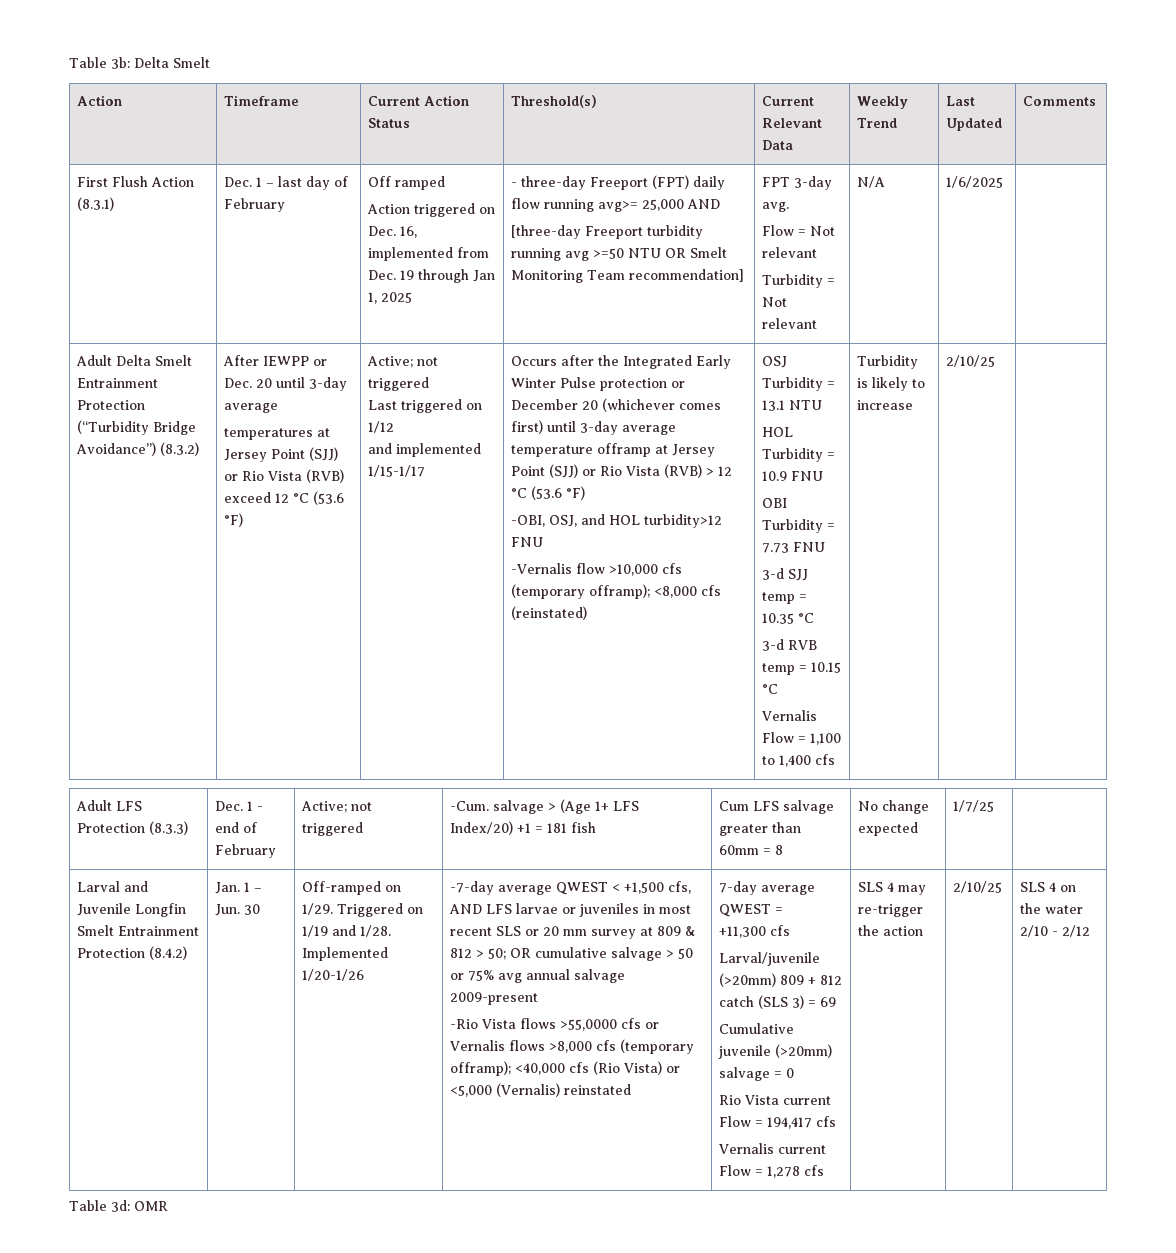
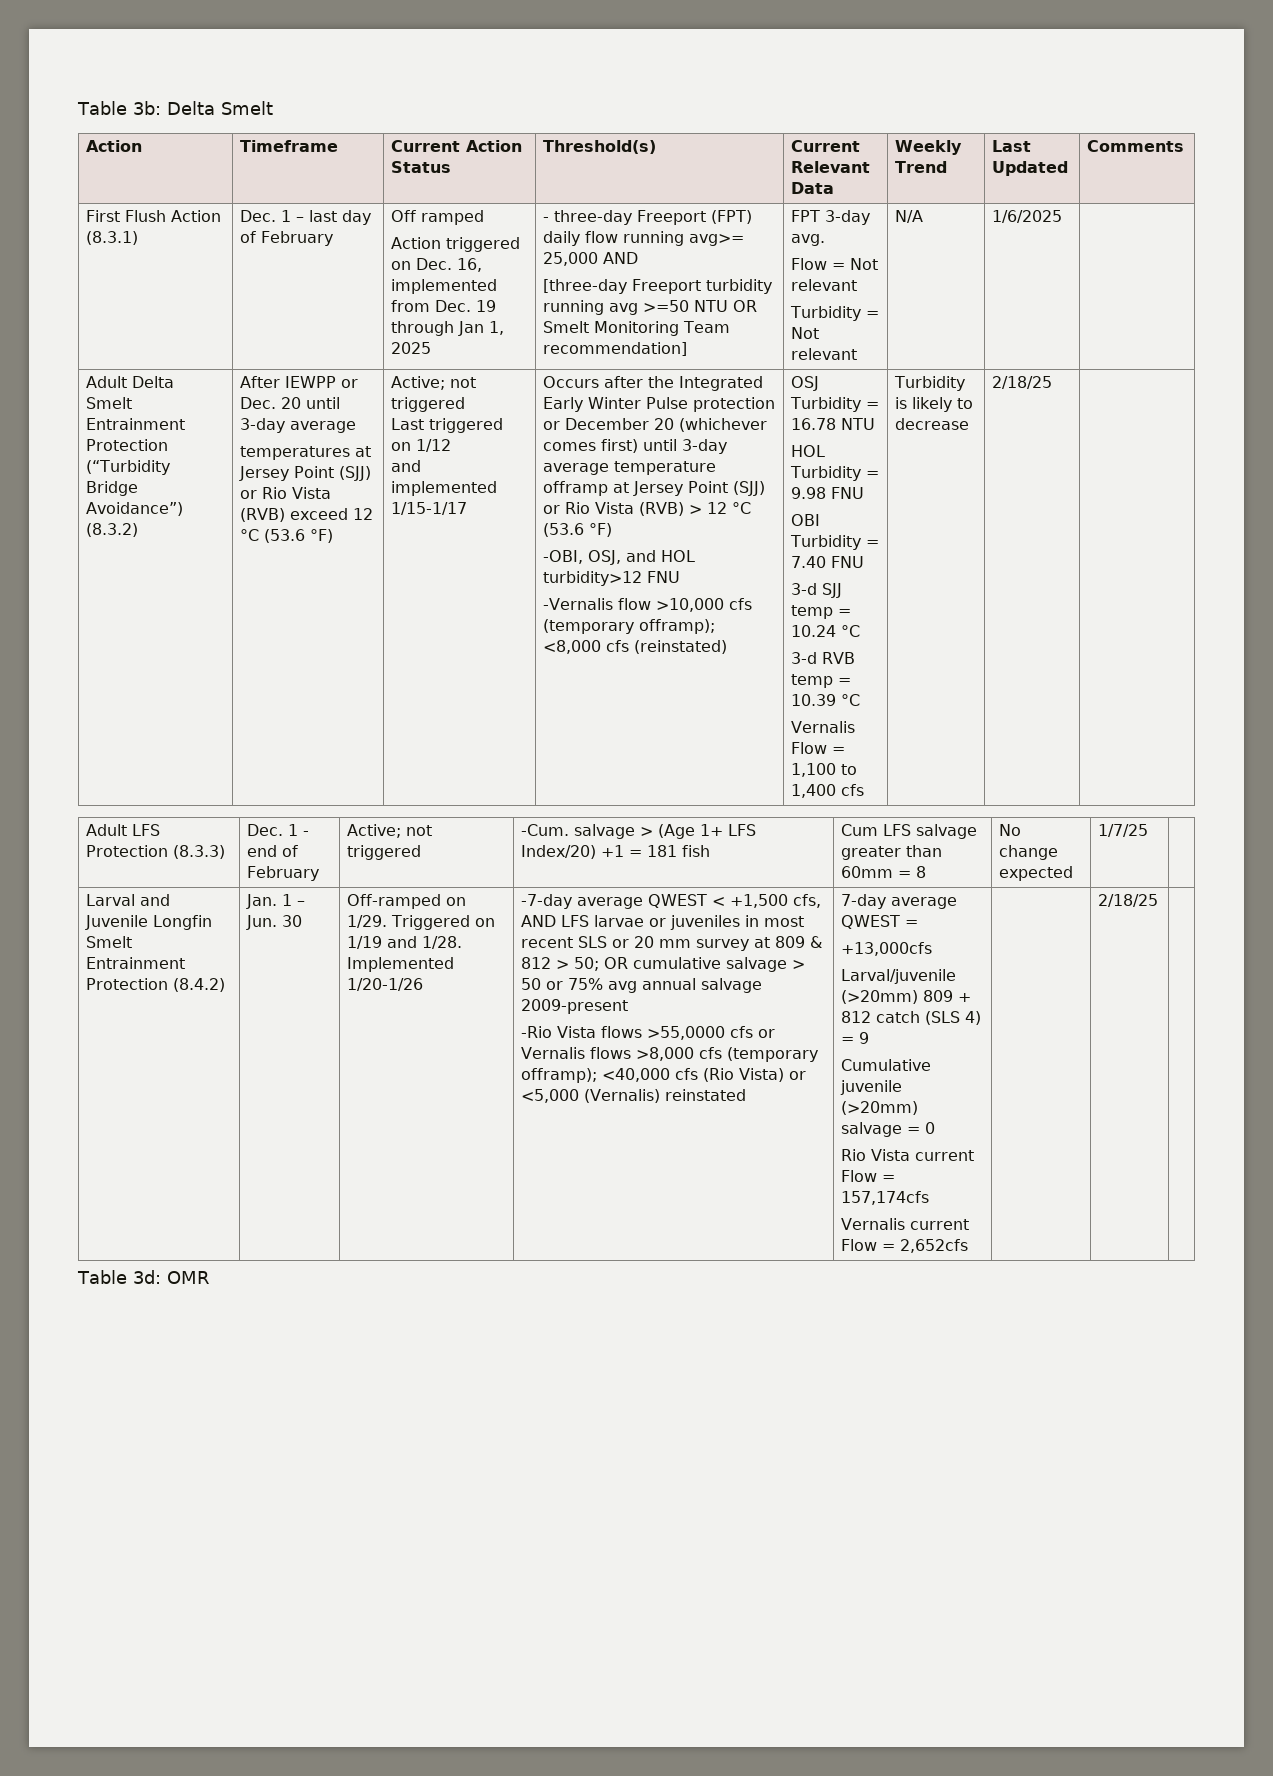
- OSJ Turbidity = 13.1 NTU
+ OSJ Turbidity = 16.78 NTU
- HOL Turbidity = 10.9 FNU
+ HOL Turbidity = 9.98 FNU
- OBI Turbidity = 7.73 FNU
+ OBI Turbidity = 7.40 FNU
- 3-d SJJ temp = 10.35 °C
+ 3-d SJJ temp = 10.24 °C
- 3-d RVB temp = 10.15 °C
+ 3-d RVB temp = 10.39 °C
- Turbidity is likely to increase | 2/10/25
+ Turbidity is likely to decrease | 2/18/25
- +11,300 cfs
+ +13,000cfs
- Larval/juvenile (>20mm) 809 + 812 catch (SLS 3) = 69
+ Larval/juvenile (>20mm) 809 + 812 catch (SLS 4) = 9
- Rio Vista current Flow = 194,417 cfs
+ Rio Vista current Flow = 157,174cfs
- Vernalis current Flow = 1,278 cfs | SLS 4 may re-trigger the action | 2/10/25 | SLS 4 on the water 2/10 - 2/12
+ Vernalis current Flow = 2,652cfs | | 2/18/25

